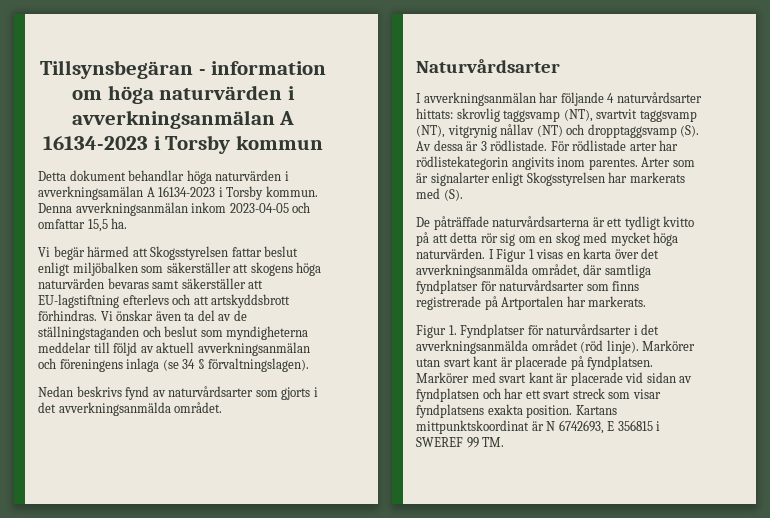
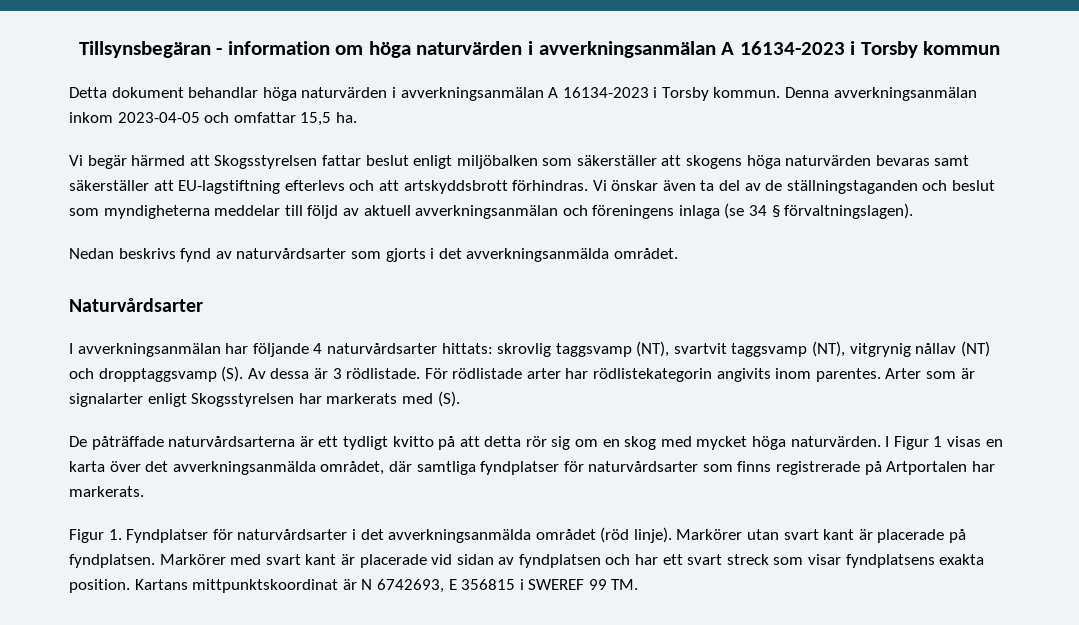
- Detta dokument behandlar höga naturvärden i avverkningsamälan A 16134-2023 i Torsby kommun.
+ Detta dokument behandlar höga naturvärden i avverkningsanmälan A 16134-2023 i Torsby kommun.

